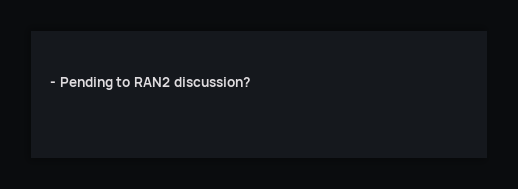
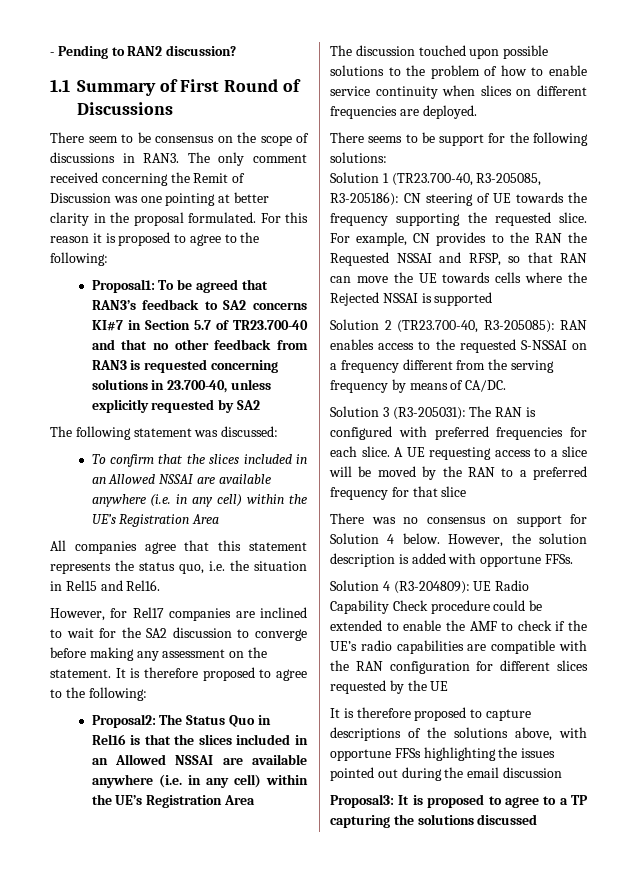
+ 1.1 Summary of First Round of Discussions
+ There seem to be consensus on the scope of discussions in RAN3. The only comment received concerning the Remit of Discussion was one pointing at better clarity in the proposal formulated. For this reason it is proposed to agree to the following:
+ Proposal1: To be agreed that RAN3’s feedback to SA2 concerns KI#7 in Section 5.7 of TR23.700-40 and that no other feedback from RAN3 is requested concerning solutions in 23.700-40, unless explicitly requested by SA2
+ The following statement was discussed:
+ To confirm that the slices included in an Allowed NSSAI are available anywhere (i.e. in any cell) within the UE’s Registration Area
+ All companies agree that this statement represents the status quo, i.e. the situation in Rel15 and Rel16.
+ However, for Rel17 companies are inclined to wait for the SA2 discussion to converge before making any assessment on the statement. It is therefore proposed to agree to the following:
+ Proposal2: The Status Quo in Rel16 is that the slices included in an Allowed NSSAI are available anywhere (i.e. in any cell) within the UE’s Registration Area
+ The discussion touched upon possible solutions to the problem of how to enable service continuity when slices on different frequencies are deployed.
+ There seems to be support for the following solutions:
+ Solution 1 (TR23.700-40, R3-205085, R3-205186): CN steering of UE towards the frequency supporting the requested slice. For example, CN provides to the RAN the Requested NSSAI and RFSP, so that RAN can move the UE towards cells where the Rejected NSSAI is supported
+ Solution 2 (TR23.700-40, R3-205085): RAN enables access to the requested S-NSSAI on a frequency different from the serving frequency by means of CA/DC.
+ Solution 3 (R3-205031): The RAN is configured with preferred frequencies for each slice. A UE requesting access to a slice will be moved by the RAN to a preferred frequency for that slice
+ There was no consensus on support for Solution 4 below. However, the solution description is added with opportune FFSs.
+ Solution 4 (R3-204809): UE Radio Capability Check procedure could be extended to enable the AMF to check if the UE’s radio capabilities are compatible with the RAN configuration for different slices requested by the UE
+ It is therefore proposed to capture descriptions of the solutions above, with opportune FFSs highlighting the issues pointed out during the email discussion
+ Proposal3: It is proposed to agree to a TP capturing the solutions discussed

